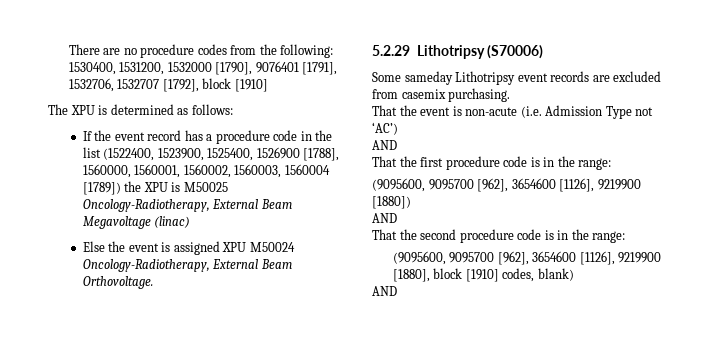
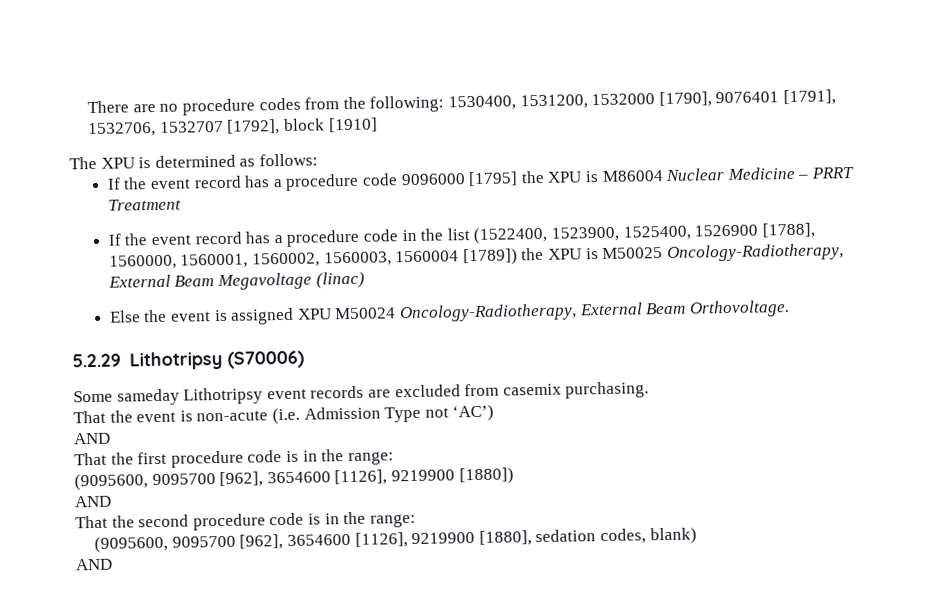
+ If the event record has a procedure code 9096000 [1795] the XPU is M86004 Nuclear Medicine – PRRT Treatment
- (9095600, 9095700 [962], 3654600 [1126], 9219900 [1880], block [1910] codes, blank)
+ (9095600, 9095700 [962], 3654600 [1126], 9219900 [1880], sedation codes, blank)

